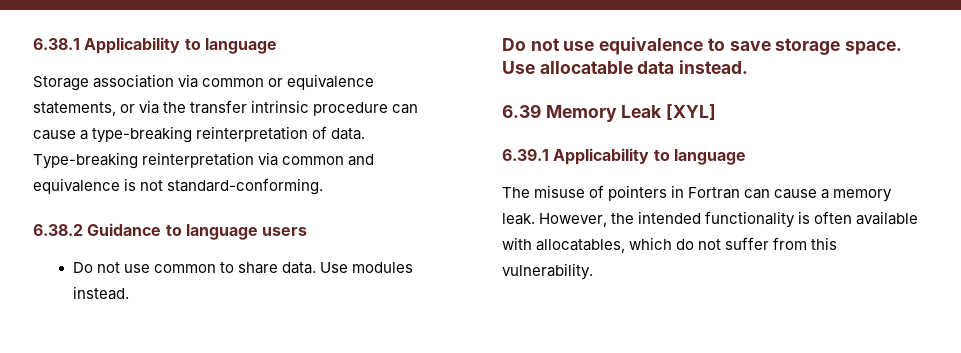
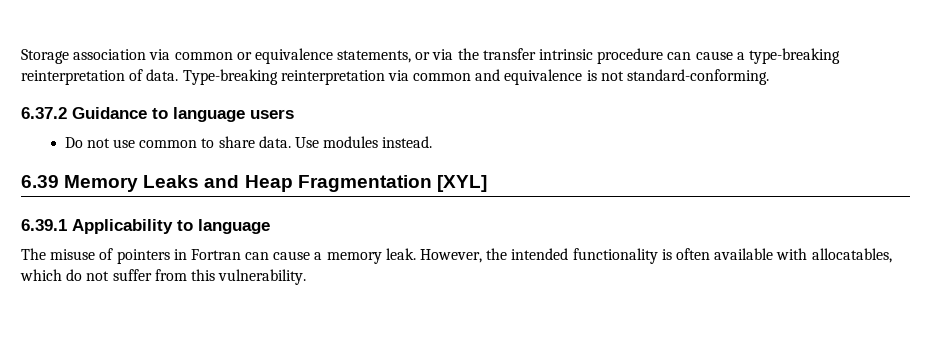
- 6.38.1 Applicability to language
- 6.38.2 Guidance to language users
+ 6.37.2 Guidance to language users
- Do not use equivalence to save storage space. Use allocatable data instead.
- 6.39 Memory Leak [XYL]
+ 6.39 Memory Leaks and Heap Fragmentation [XYL]

